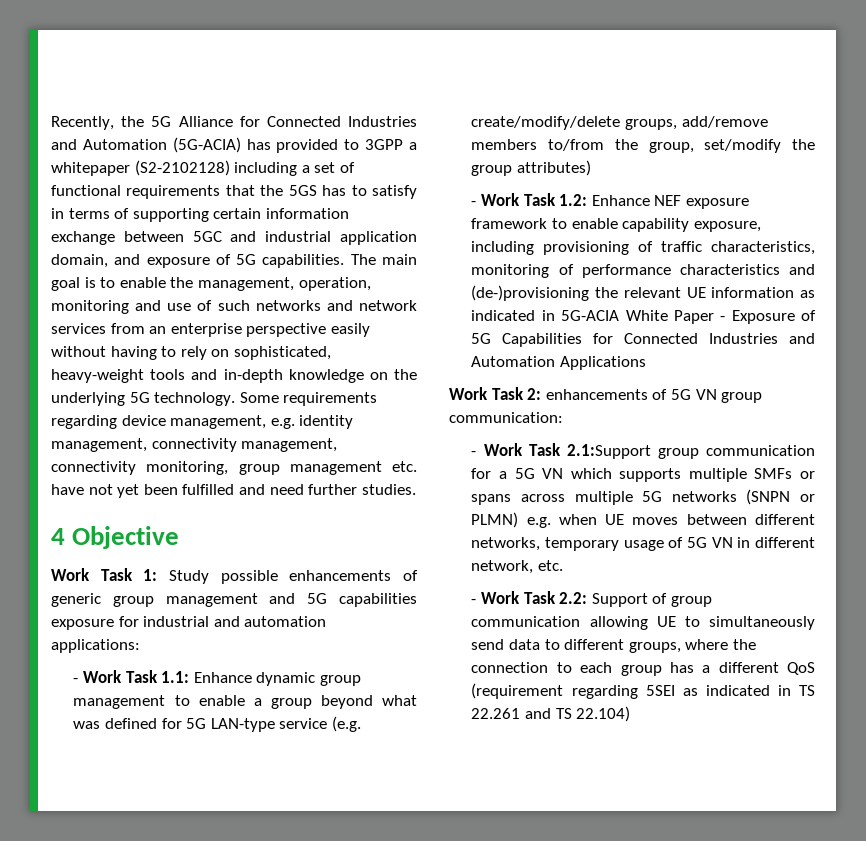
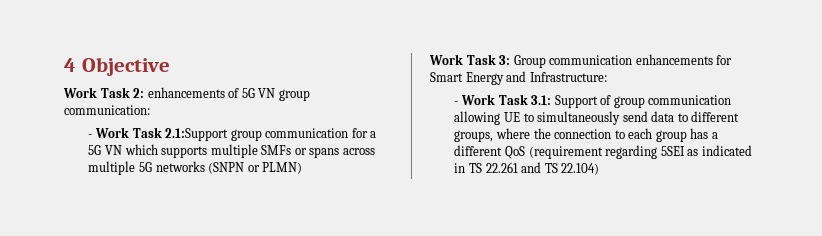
- Recently, the 5G Alliance for Connected Industries and Automation (5G-ACIA) has provided to 3GPP a whitepaper (S2-2102128) including a set of functional requirements that the 5GS has to satisfy in terms of supporting certain information exchange between 5GC and industrial application domain, and exposure of 5G capabilities. The main goal is to enable the management, operation, monitoring and use of such networks and network services from an enterprise perspective easily without having to rely on sophisticated, heavy-weight tools and in-depth knowledge on the underlying 5G technology. Some requirements regarding device management, e.g. identity management, connectivity management, connectivity monitoring, group management etc. have not yet been fulfilled and need further studies.
  4 Objective
- Work Task 1: Study possible enhancements of generic group management and 5G capabilities exposure for industrial and automation applications:
- - Work Task 1.1: Enhance dynamic group management to enable a group beyond what was defined for 5G LAN-type service (e.g. create/modify/delete groups, add/remove members to/from the group, set/modify the group attributes)
- - Work Task 1.2: Enhance NEF exposure framework to enable capability exposure, including provisioning of traffic characteristics, monitoring of performance characteristics and (de-)provisioning the relevant UE information as indicated in 5G-ACIA White Paper - Exposure of 5G Capabilities for Connected Industries and Automation Applications
- - Work Task 2.1:Support group communication for a 5G VN which supports multiple SMFs or spans across multiple 5G networks (SNPN or PLMN) e.g. when UE moves between different networks, temporary usage of 5G VN in different network, etc.
- - Work Task 2.2: Support of group communication allowing UE to simultaneously send data to different groups, where the connection to each group has a different QoS (requirement regarding 5SEI as indicated in TS 22.261 and TS 22.104)
+ - Work Task 2.1:Support group communication for a 5G VN which supports multiple SMFs or spans across multiple 5G networks (SNPN or PLMN)
+ Work Task 3: Group communication enhancements for Smart Energy and Infrastructure:
+ - Work Task 3.1: Support of group communication allowing UE to simultaneously send data to different groups, where the connection to each group has a different QoS (requirement regarding 5SEI as indicated in TS 22.261 and TS 22.104)

